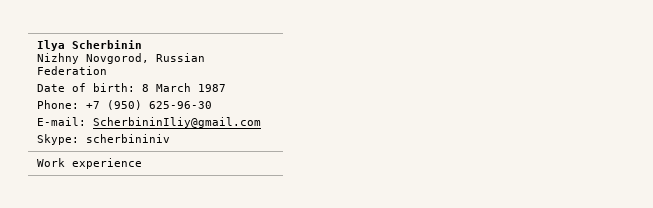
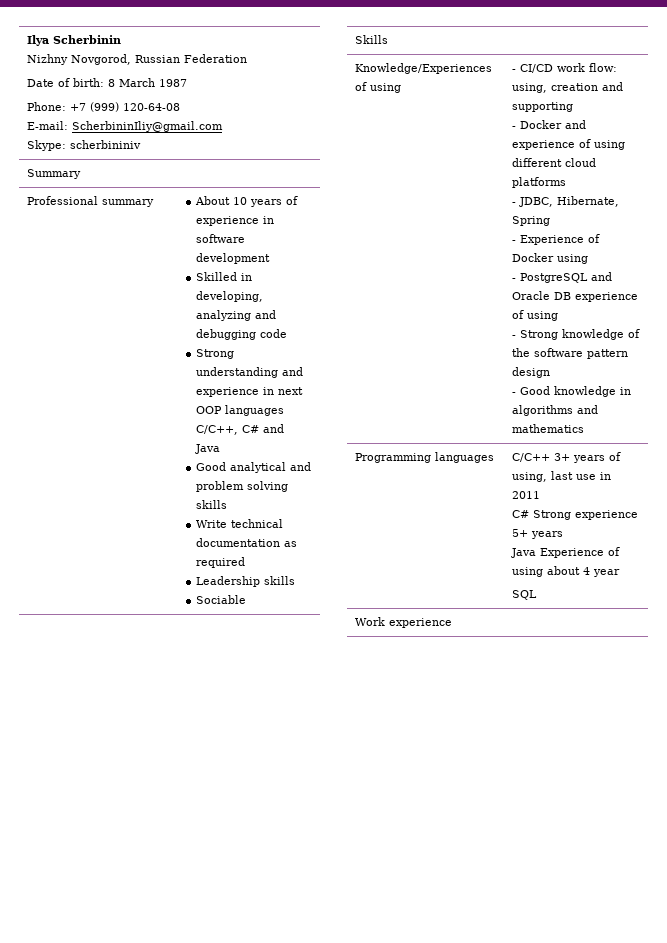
  Ilya Scherbinin
  Nizhny Novgorod, Russian Federation
  Date of birth: 8 March 1987
- Phone: +7 (950) 625-96-30
+ Phone: +7 (999) 120-64-08
+ Summary
+ Professional summary | About 10 years of experience in software development
+ Skilled in developing, analyzing and debugging code
+ Strong understanding and experience in next OOP languages C/C++, C# and Java
+ Good analytical and problem solving skills
+ Write technical documentation as required
+ Leadership skills
+ Sociable
+ Skills
+ Knowledge/Experiences of using | - CI/CD work flow: using, creation and supporting
+ - Docker and experience of using different cloud platforms
+ - JDBC, Hibernate, Spring
+ - Experience of Docker using
+ - PostgreSQL and Oracle DB experience of using
+ - Strong knowledge of the software pattern design
+ - Good knowledge in algorithms and mathematics
+ Programming languages | С/С++ 3+ years of using, last use in 2011
+ C# Strong experience 5+ years
+ Java Experience of using about 4 year
+ SQL

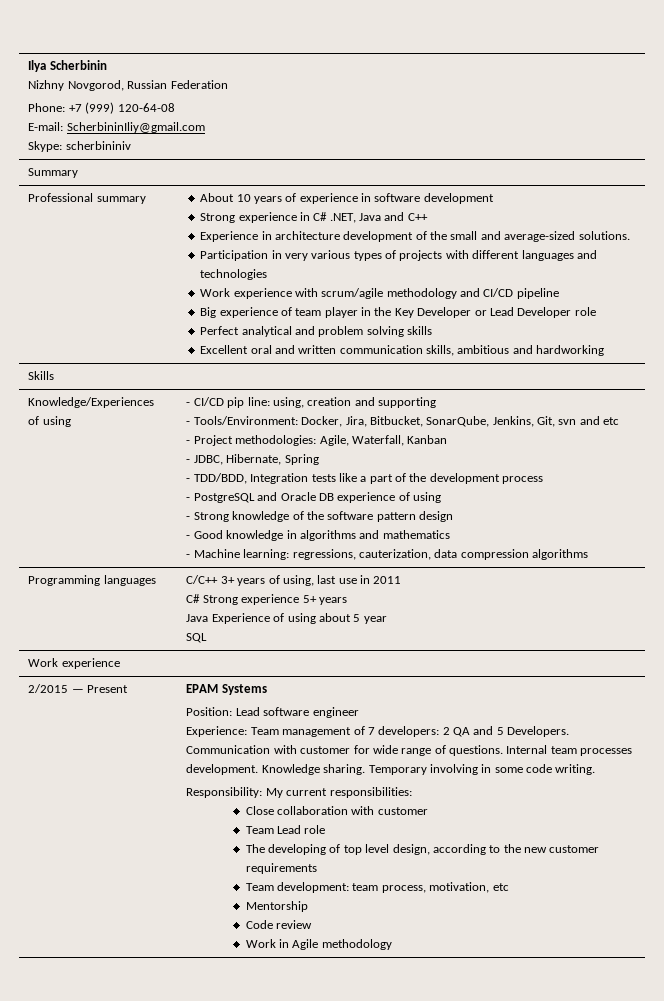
  Ilya Scherbinin
  Nizhny Novgorod, Russian Federation
- Date of birth: 8 March 1987
- Skilled in developing, analyzing and debugging code
- Strong understanding and experience in next OOP languages C/C++, C# and Java
- Good analytical and problem solving skills
+ Strong experience in C# .NET, Java and C++
+ Experience in architecture development of the small and average-sized solutions.
+ Participation in very various types of projects with different languages and technologies
+ Work experience with scrum/agile methodology and CI/CD pipeline
+ Big experience of team player in the Key Developer or Lead Developer role
+ Perfect analytical and problem solving skills
- Write technical documentation as required
- Leadership skills
- Sociable
+ Excellent oral and written communication skills, ambitious and hardworking
- - CI/CD work flow: using, creation and supporting
+ - CI/CD pip line: using, creation and supporting
- - Docker and experience of using different cloud platforms
+ - Tools/Environment: Docker, Jira, Bitbucket, SonarQube, Jenkins, Git, svn and etc
+ - Project methodologies: Agile, Waterfall, Kanban
- - Experience of Docker using
+ - TDD/BDD, Integration tests like a part of the development process
+ - Machine learning: regressions, cauterization, data compression algorithms
  Programming languages | С/С++ 3+ years of using, last use in 2011
  C# Strong experience 5+ years
- Java Experience of using about 4 year
+ Java Experience of using about 5 year
+ 2/2015 — Present | EPAM Systems
+ Position: Lead software engineer
+ Experience: Team management of 7 developers: 2 QA and 5 Developers. Communication with customer for wide range of questions. Internal team processes development. Knowledge sharing. Temporary involving in some code writing.
+ Responsibility: My current responsibilities:
+ Close collaboration with customer
+ Team Lead role
+ The developing of top level design, according to the new customer requirements
+ Team development: team process, motivation, etc
+ Mentorship
+ Code review
+ Work in Agile methodology

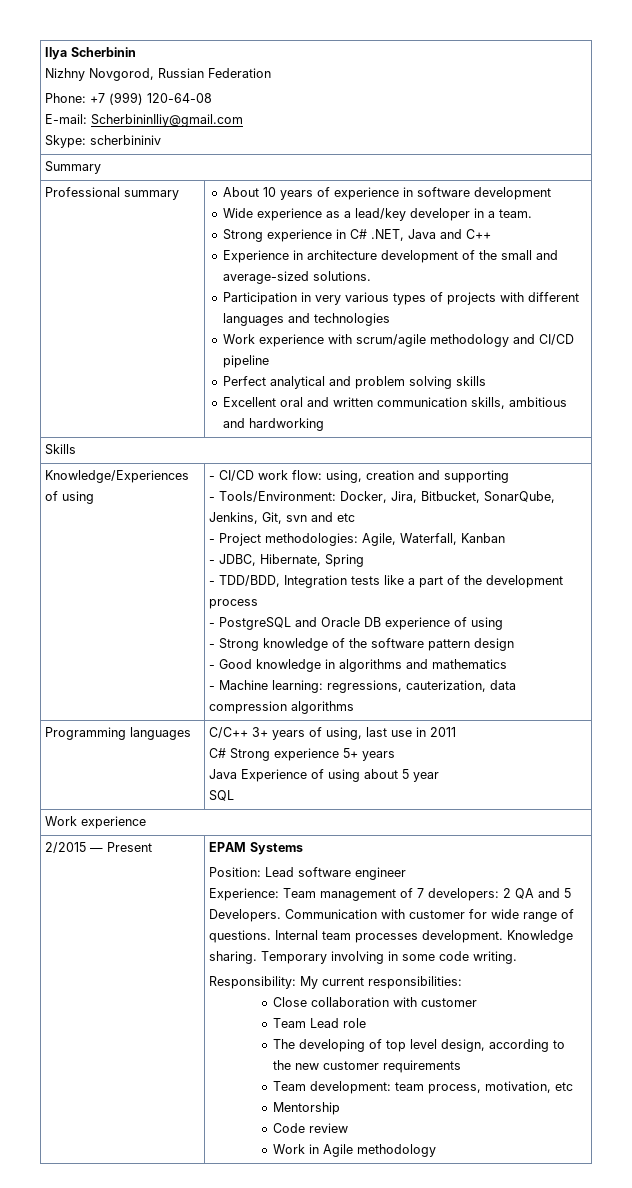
+ Wide experience as a lead/key developer in a team.
- Big experience of team player in the Key Developer or Lead Developer role
- - CI/CD pip line: using, creation and supporting
+ - CI/CD work flow: using, creation and supporting

